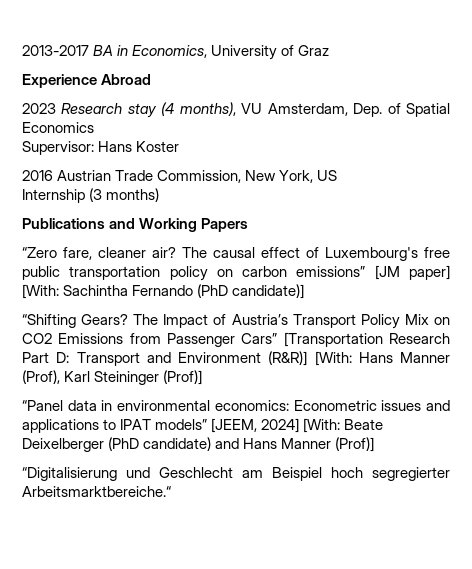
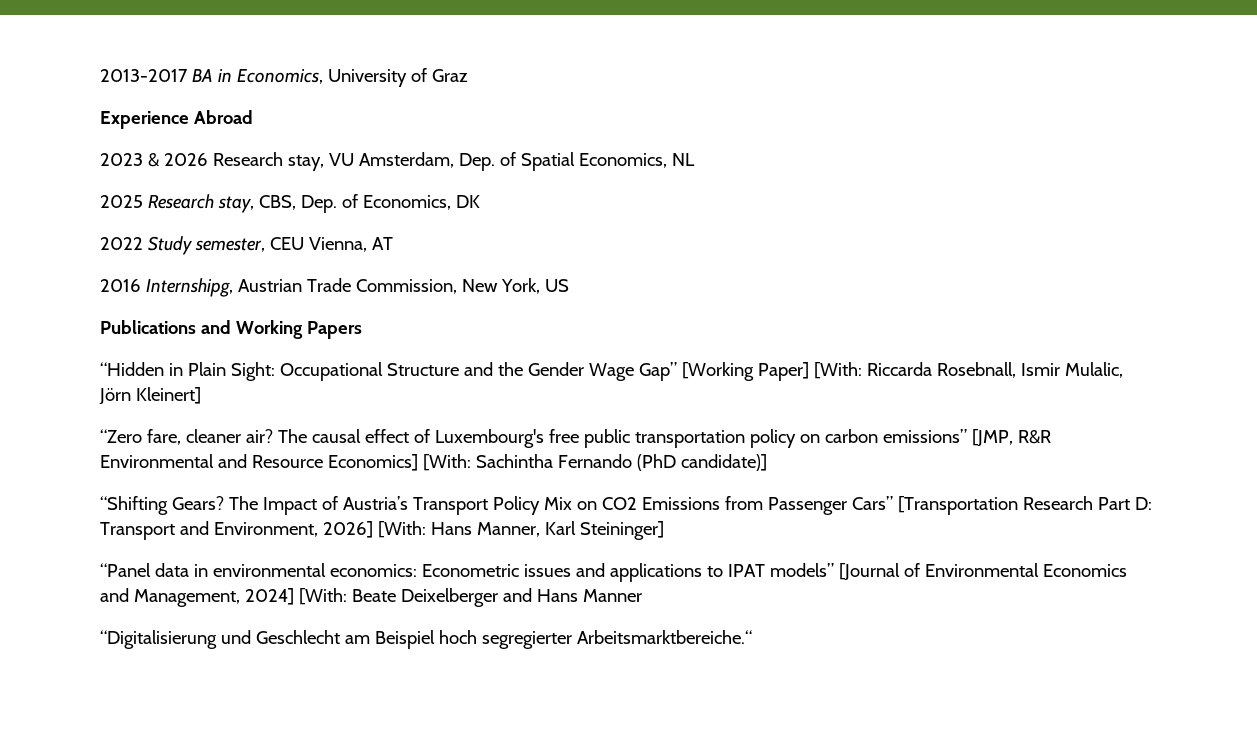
- 2023 Research stay (4 months), VU Amsterdam, Dep. of Spatial Economics
- Supervisor: Hans Koster
+ 2023 & 2026 Research stay, VU Amsterdam, Dep. of Spatial Economics, NL
+ 2025 Research stay, CBS, Dep. of Economics, DK
+ 2022 Study semester, CEU Vienna, AT
- 2016 Austrian Trade Commission, New York, US
+ 2016 Internshipg, Austrian Trade Commission, New York, US
- Internship (3 months)
+ “Hidden in Plain Sight: Occupational Structure and the Gender Wage Gap” [Working Paper] [With: Riccarda Rosebnall, Ismir Mulalic, Jörn Kleinert]
- The causal effect of Luxembourg's free public transportation policy on carbon emissions” [JM paper] [With: Sachintha Fernando (PhD candidate)]
+ The causal effect of Luxembourg's free public transportation policy on carbon emissions” [JMP, R&R Environmental and Resource Economics] [With: Sachintha Fernando (PhD candidate)]
- The Impact of Austria’s Transport Policy Mix on CO2 Emissions from Passenger Cars” [Transportation Research Part D: Transport and Environment (R&R)] [With: Hans Manner (Prof), Karl Steininger (Prof)]
+ The Impact of Austria’s Transport Policy Mix on CO2 Emissions from Passenger Cars” [Transportation Research Part D: Transport and Environment, 2026] [With: Hans Manner, Karl Steininger]
- “Panel data in environmental economics: Econometric issues and applications to IPAT models” [JEEM, 2024] [With: Beate Deixelberger (PhD candidate) and Hans Manner (Prof)]
+ “Panel data in environmental economics: Econometric issues and applications to IPAT models” [Journal of Environmental Economics and Management, 2024] [With: Beate Deixelberger and Hans Manner

